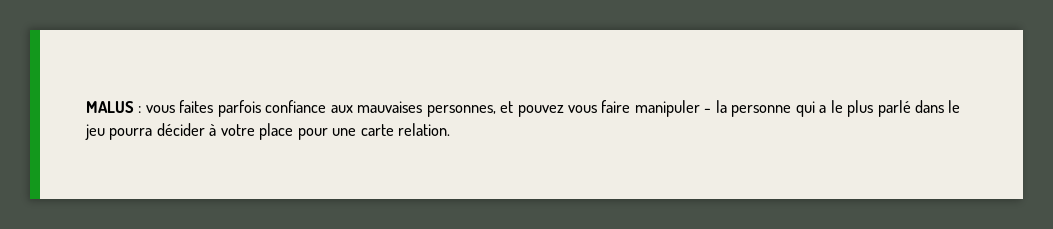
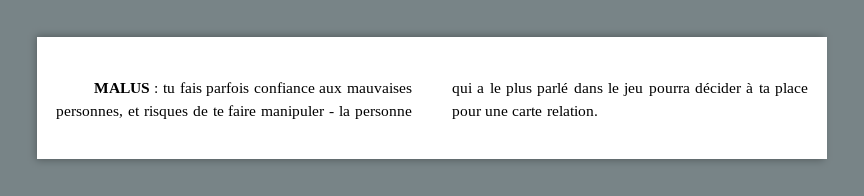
- MALUS : vous faites parfois confiance aux mauvaises personnes, et pouvez vous faire manipuler - la personne qui a le plus parlé dans le jeu pourra décider à votre place pour une carte relation.
+ MALUS : tu fais parfois confiance aux mauvaises personnes, et risques de te faire manipuler - la personne qui a le plus parlé dans le jeu pourra décider à ta place pour une carte relation.

